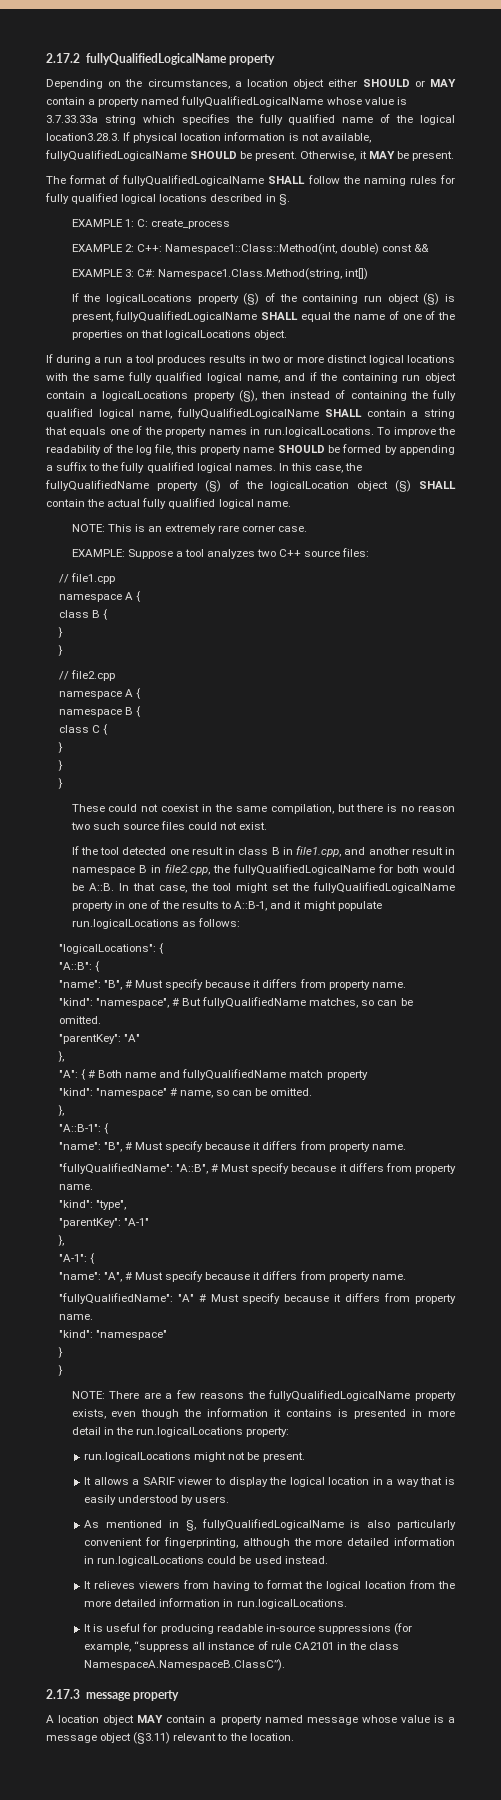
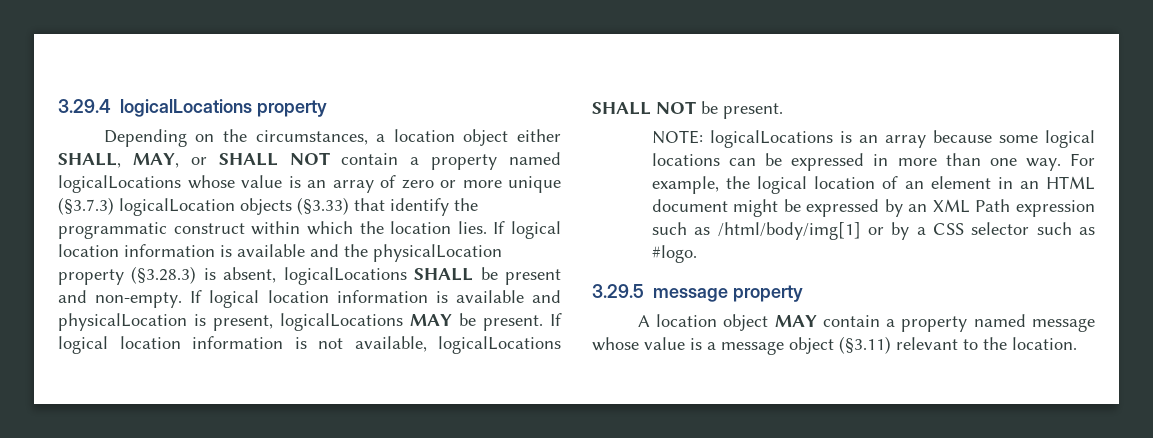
- 2.17.2 fullyQualifiedLogicalName property
+ 3.29.4 logicalLocations property
- Depending on the circumstances, a location object either SHOULD or MAY contain a property named fullyQualifiedLogicalName whose value is 3.7.33.33a string which specifies the fully qualified name of the logical location3.28.3. If physical location information is not available, fullyQualifiedLogicalName SHOULD be present. Otherwise, it MAY be present.
- The format of fullyQualifiedLogicalName SHALL follow the naming rules for fully qualified logical locations described in §.
- EXAMPLE 1: C: create_process
- EXAMPLE 2: C++: Namespace1::Class::Method(int, double) const &&
- EXAMPLE 3: C#: Namespace1.Class.Method(string, int[])
- If the logicalLocations property (§) of the containing run object (§) is present, fullyQualifiedLogicalName SHALL equal the name of one of the properties on that logicalLocations object.
- If during a run a tool produces results in two or more distinct logical locations with the same fully qualified logical name, and if the containing run object contain a logicalLocations property (§), then instead of containing the fully qualified logical name, fullyQualifiedLogicalName SHALL contain a string that equals one of the property names in run.logicalLocations. To improve the readability of the log file, this property name SHOULD be formed by appending a suffix to the fully qualified logical names. In this case, the fullyQualifiedName property (§) of the logicalLocation object (§) SHALL contain the actual fully qualified logical name.
- NOTE: This is an extremely rare corner case.
- EXAMPLE: Suppose a tool analyzes two C++ source files:
- // file1.cpp
- namespace A {
- class B {
- }
- }
- // file2.cpp
- namespace A {
- namespace B {
- class C {
- }
- }
- }
- These could not coexist in the same compilation, but there is no reason two such source files could not exist.
- If the tool detected one result in class B in file1.cpp, and another result in namespace B in file2.cpp, the fullyQualifiedLogicalName for both would be A::B. In that case, the tool might set the fullyQualifiedLogicalName property in one of the results to A::B-1, and it might populate run.logicalLocations as follows:
- "logicalLocations": {
- "A::B": {
- "name": "B", # Must specify because it differs from property name.
- "kind": "namespace", # But fullyQualifiedName matches, so can be omitted.
- "parentKey": "A"
- },
- "A": { # Both name and fullyQualifiedName match property
- "kind": "namespace" # name, so can be omitted.
- },
- "A::B-1": {
- "name": "B", # Must specify because it differs from property name.
- "fullyQualifiedName": "A::B", # Must specify because it differs from property name.
- "kind": "type",
- "parentKey": "A-1"
- },
- "A-1": {
- "name": "A", # Must specify because it differs from property name.
- "fullyQualifiedName": "A" # Must specify because it differs from property name.
- "kind": "namespace"
- }
- }
- NOTE: There are a few reasons the fullyQualifiedLogicalName property exists, even though the information it contains is presented in more detail in the run.logicalLocations property:
- run.logicalLocations might not be present.
- It allows a SARIF viewer to display the logical location in a way that is easily understood by users.
- As mentioned in §, fullyQualifiedLogicalName is also particularly convenient for fingerprinting, although the more detailed information in run.logicalLocations could be used instead.
- It relieves viewers from having to format the logical location from the more detailed information in run.logicalLocations.
- It is useful for producing readable in-source suppressions (for example, “suppress all instance of rule CA2101 in the class NamespaceA.NamespaceB.ClassC”).
- 2.17.3 message property
+ Depending on the circumstances, a location object either SHALL, MAY, or SHALL NOT contain a property named logicalLocations whose value is an array of zero or more unique (§3.7.3) logicalLocation objects (§3.33) that identify the programmatic construct within which the location lies. If logical location information is available and the physicalLocation property (§3.28.3) is absent, logicalLocations SHALL be present and non-empty. If logical location information is available and physicalLocation is present, logicalLocations MAY be present. If logical location information is not available, logicalLocations SHALL NOT be present.
+ NOTE: logicalLocations is an array because some logical locations can be expressed in more than one way. For example, the logical location of an element in an HTML document might be expressed by an XML Path expression such as /html/body/img[1] or by a CSS selector such as #logo.
+ 3.29.5 message property

